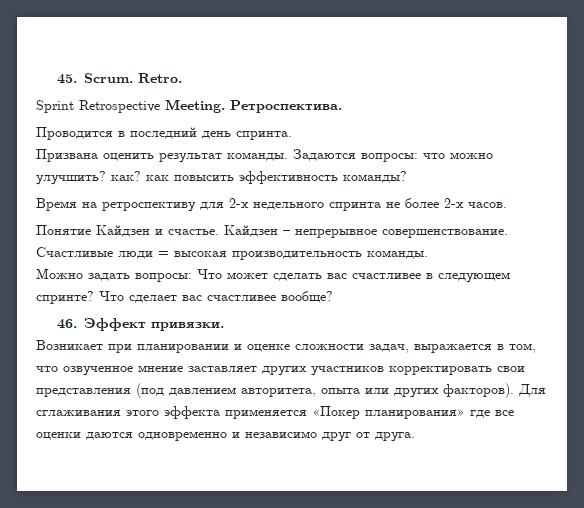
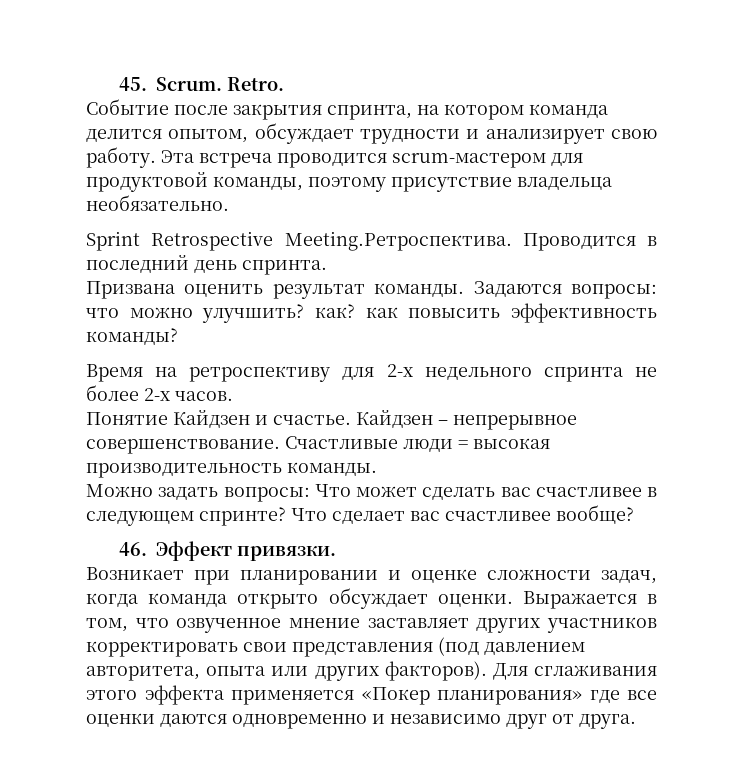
+ Событие после закрытия спринта, на котором команда делится опытом, обсуждает трудности и анализирует свою работу. Эта встреча проводится scrum-мастером для продуктовой команды, поэтому присутствие владельца необязательно.
- Sprint Retrospective Meeting. Ретроспектива.
- Проводится в последний день спринта.
+ Sprint Retrospective Meeting.Ретроспектива. Проводится в последний день спринта.
- Возникает при планировании и оценке сложности задач, выражается в том, что озвученное мнение заставляет других участников корректировать свои представления (под давлением авторитета, опыта или других факторов).
+ Возникает при планировании и оценке сложности задач, когда команда открыто обсуждает оценки. Выражается в том, что озвученное мнение заставляет других участников корректировать свои представления (под давлением авторитета, опыта или других факторов).

